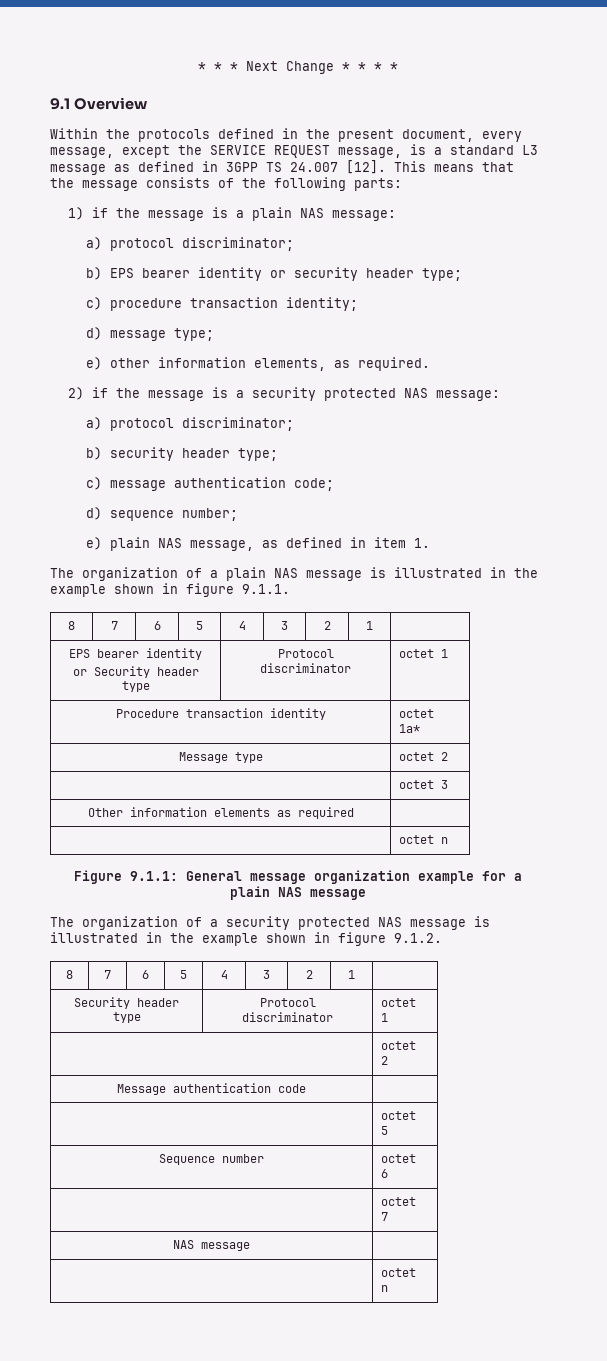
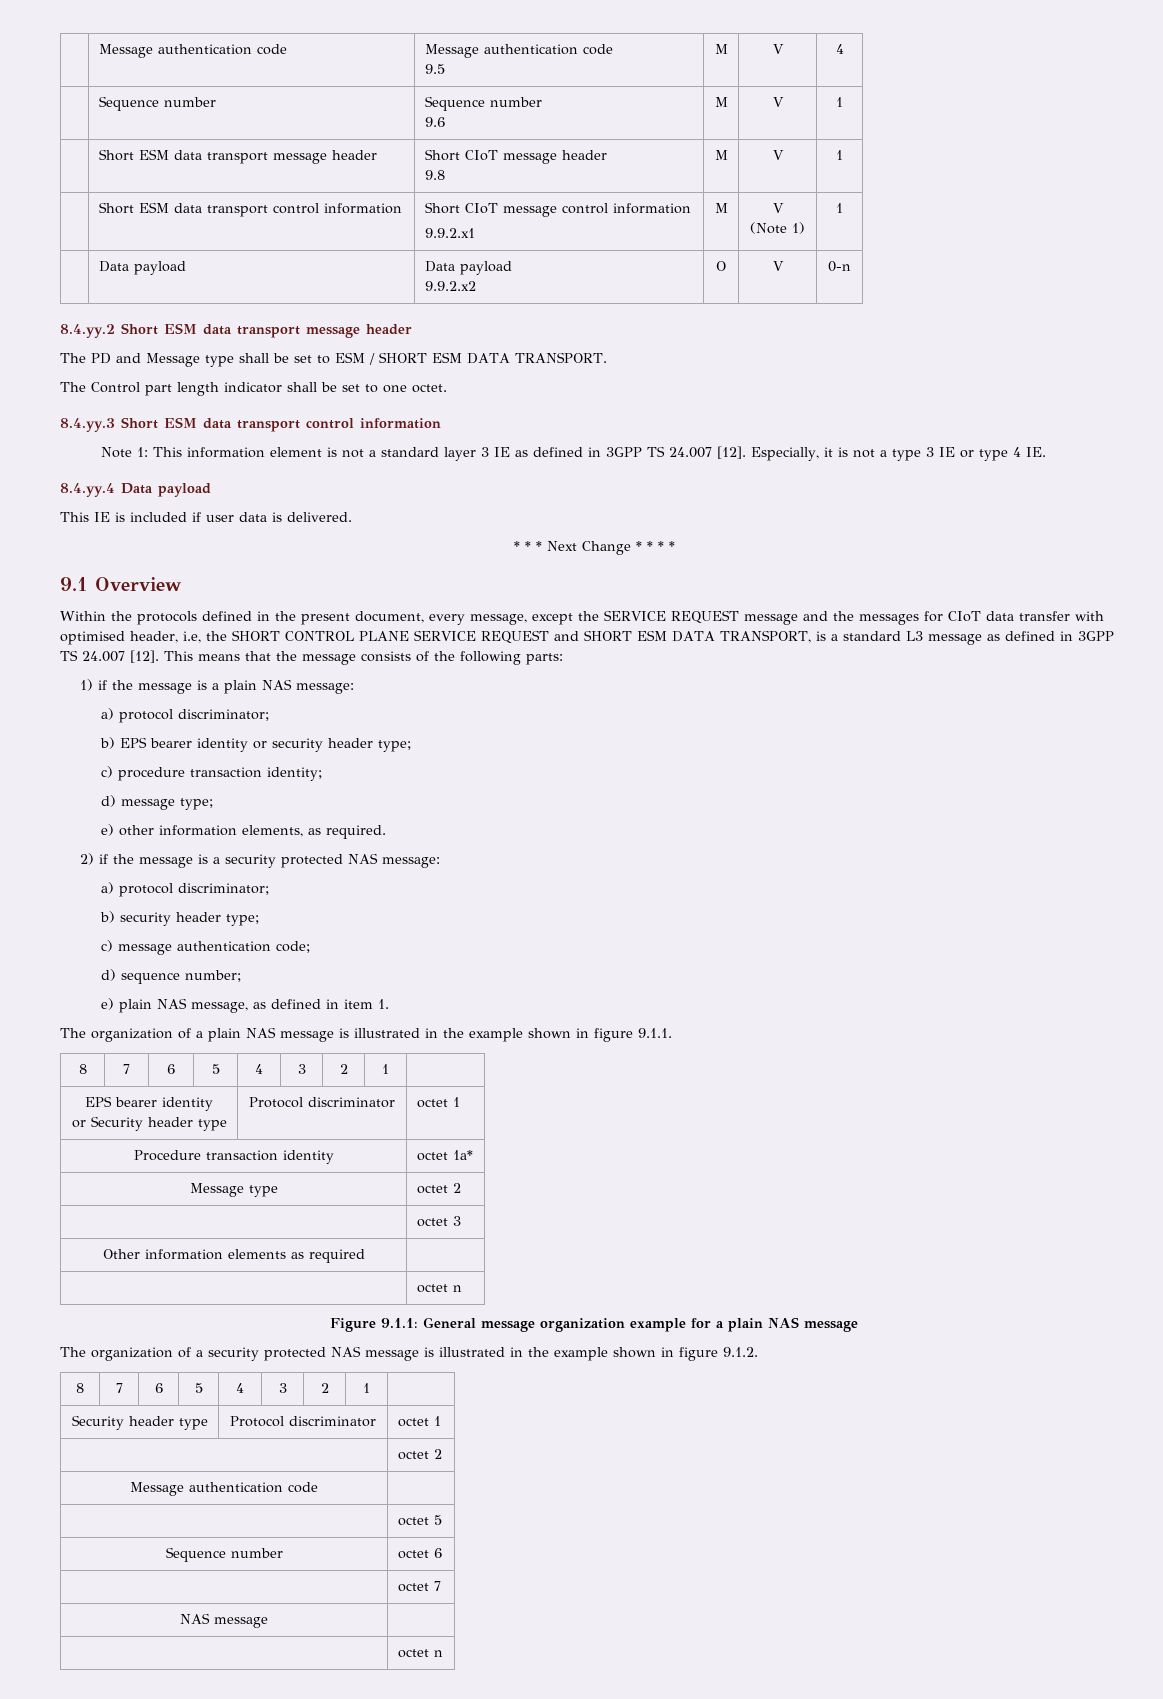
+ | Message authentication code | Message authentication code
+ 9.5 | M | V | 4
+ | Sequence number | Sequence number
+ 9.6 | M | V | 1
+ | Short ESM data transport message header | Short CIoT message header
+ 9.8 | M | V | 1
+ | Short ESM data transport control information | Short CIoT message control information
+ 9.9.2.x1 | M | V
+ (Note 1) | 1
+ | Data payload | Data payload
+ 9.9.2.x2 | O | V | 0-n
+ 8.4.yy.2 Short ESM data transport message header
+ The PD and Message type shall be set to ESM / SHORT ESM DATA TRANSPORT.
+ The Control part length indicator shall be set to one octet.
+ 8.4.yy.3 Short ESM data transport control information
+ Note 1: This information element is not a standard layer 3 IE as defined in 3GPP TS 24.007 [12]. Especially, it is not a type 3 IE or type 4 IE.
+ 8.4.yy.4 Data payload
+ This IE is included if user data is delivered.
- Within the protocols defined in the present document, every message, except the SERVICE REQUEST message, is a standard L3 message as defined in 3GPP TS 24.007 [12].
+ Within the protocols defined in the present document, every message, except the SERVICE REQUEST message and the messages for CIoT data transfer with optimised header, i.e, the SHORT CONTROL PLANE SERVICE REQUEST and SHORT ESM DATA TRANSPORT, is a standard L3 message as defined in 3GPP TS 24.007 [12].

